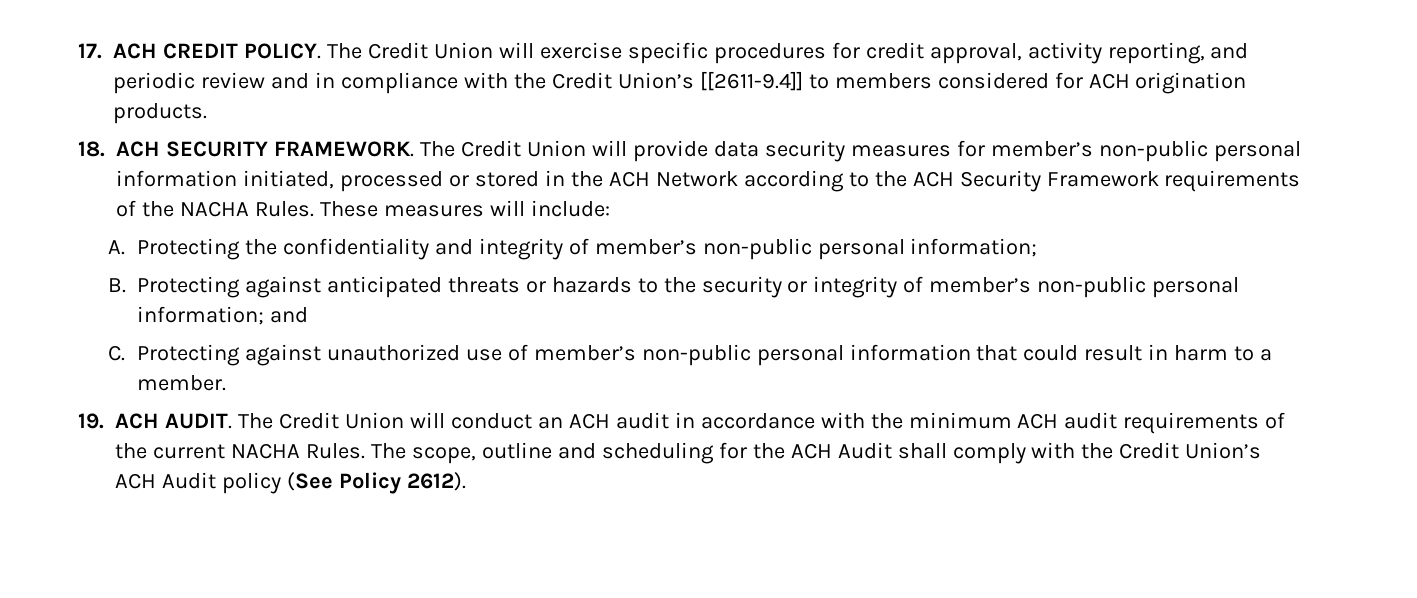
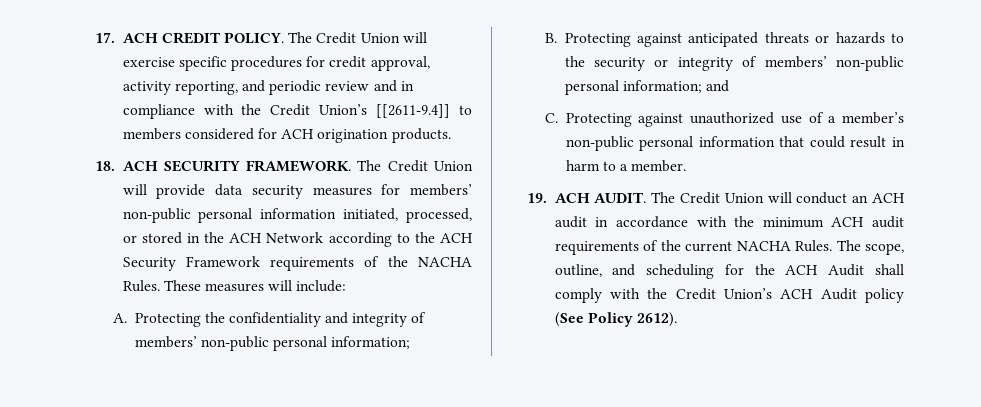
- The Credit Union will provide data security measures for member’s non-public personal information initiated, processed or stored in the ACH Network according to the ACH Security Framework requirements of the NACHA Rules.
+ The Credit Union will provide data security measures for members’ non-public personal information initiated, processed, or stored in the ACH Network according to the ACH Security Framework requirements of the NACHA Rules.
- A. Protecting the confidentiality and integrity of member’s non-public personal information;
+ A. Protecting the confidentiality and integrity of members’ non-public personal information;
- B. Protecting against anticipated threats or hazards to the security or integrity of member’s non-public personal information; and
+ B. Protecting against anticipated threats or hazards to the security or integrity of members’ non-public personal information; and
- C. Protecting against unauthorized use of member’s non-public personal information that could result in harm to a member.
+ C. Protecting against unauthorized use of a member’s non-public personal information that could result in harm to a member.
- The scope, outline and scheduling for the ACH Audit shall comply with the Credit Union’s ACH Audit policy (See Policy 2612).
+ The scope, outline, and scheduling for the ACH Audit shall comply with the Credit Union’s ACH Audit policy (See Policy 2612).

